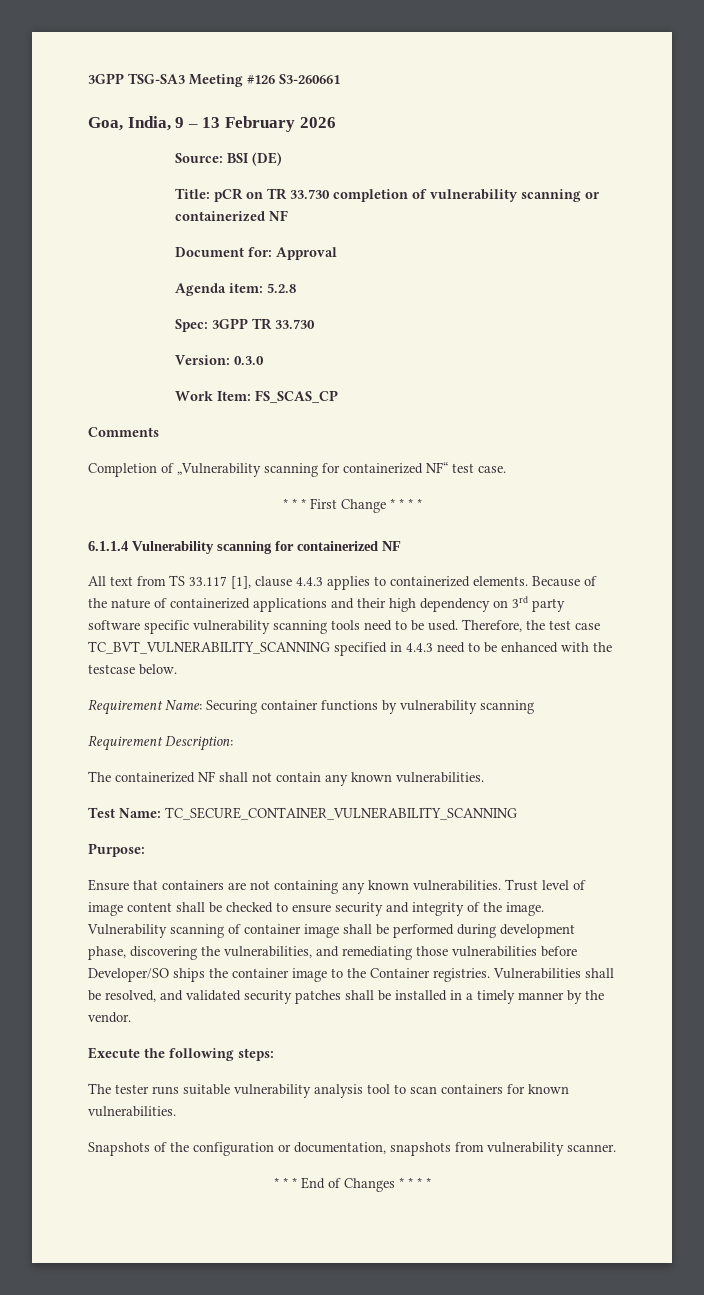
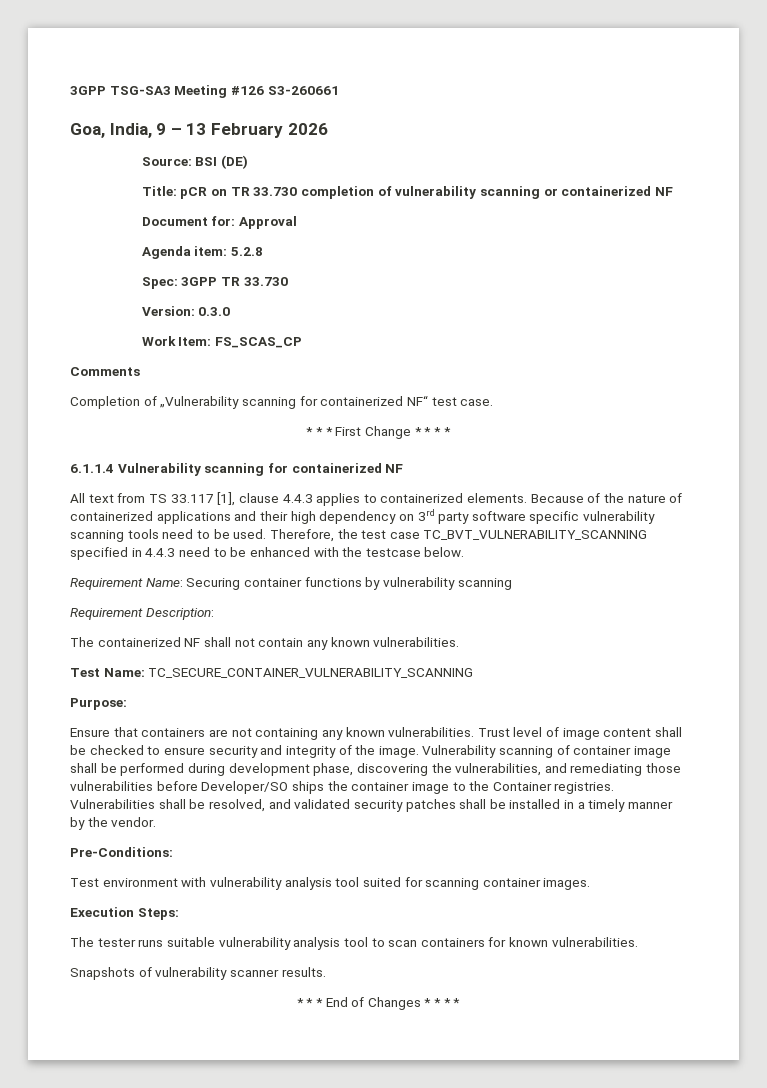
- Execute the following steps:
+ Pre-Conditions:
+ Test environment with vulnerability analysis tool suited for scanning container images.
+ Execution Steps:
- Snapshots of the configuration or documentation, snapshots from vulnerability scanner.
+ Snapshots of vulnerability scanner results.

